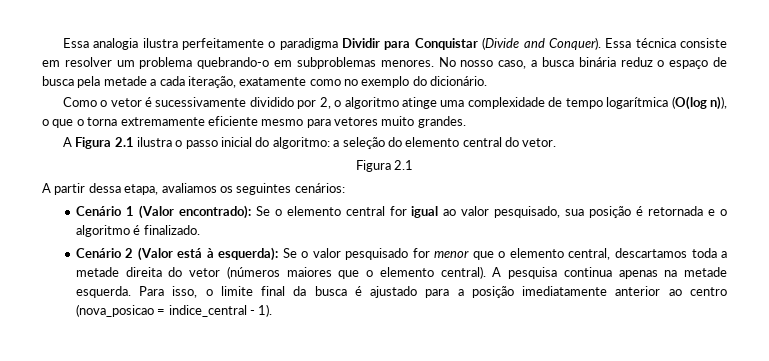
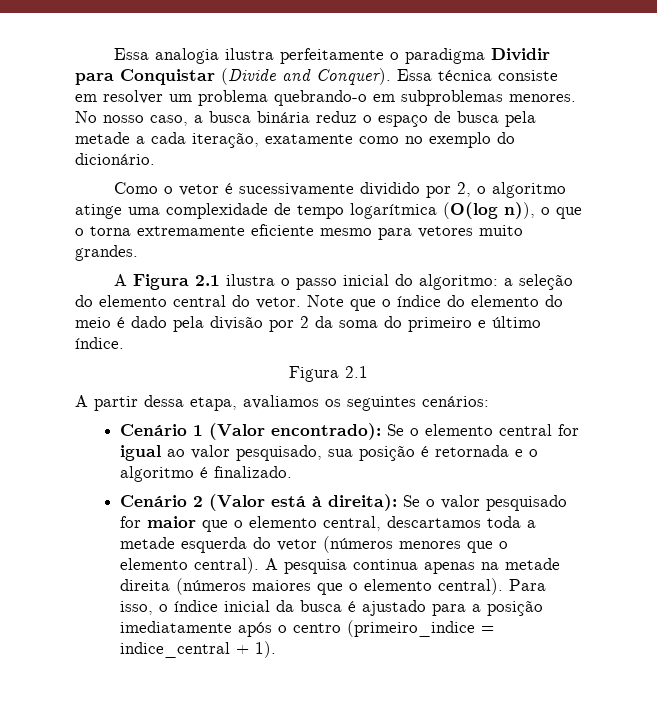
+ Note que o índice do elemento do meio é dado pela divisão por 2 da soma do primeiro e último índice.
- Cenário 2 (Valor está à esquerda): Se o valor pesquisado for menor que o elemento central, descartamos toda a metade direita do vetor (números maiores que o elemento central).
+ Cenário 2 (Valor está à direita): Se o valor pesquisado for maior que o elemento central, descartamos toda a metade esquerda do vetor (números menores que o elemento central).
- A pesquisa continua apenas na metade esquerda.
+ A pesquisa continua apenas na metade direita (números maiores que o elemento central).
- Para isso, o limite final da busca é ajustado para a posição imediatamente anterior ao centro (nova_posicao = indice_central - 1).
+ Para isso, o índice inicial da busca é ajustado para a posição imediatamente após o centro (primeiro_indice = indice_central + 1).

